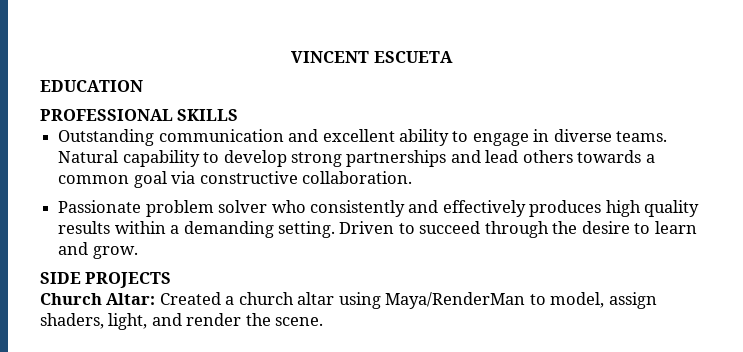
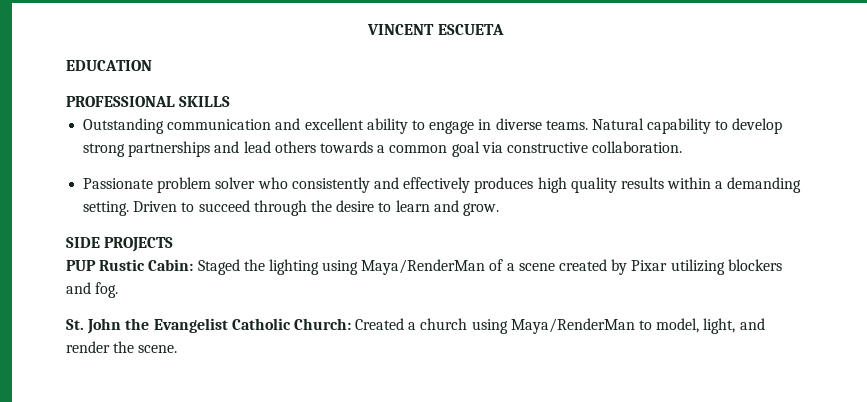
- Church Altar: Created a church altar using Maya/RenderMan to model, assign shaders, light, and render the scene.
+ PUP Rustic Cabin: Staged the lighting using Maya/RenderMan of a scene created by Pixar utilizing blockers and fog.
+ St. John the Evangelist Catholic Church: Created a church using Maya/RenderMan to model, light, and render the scene.

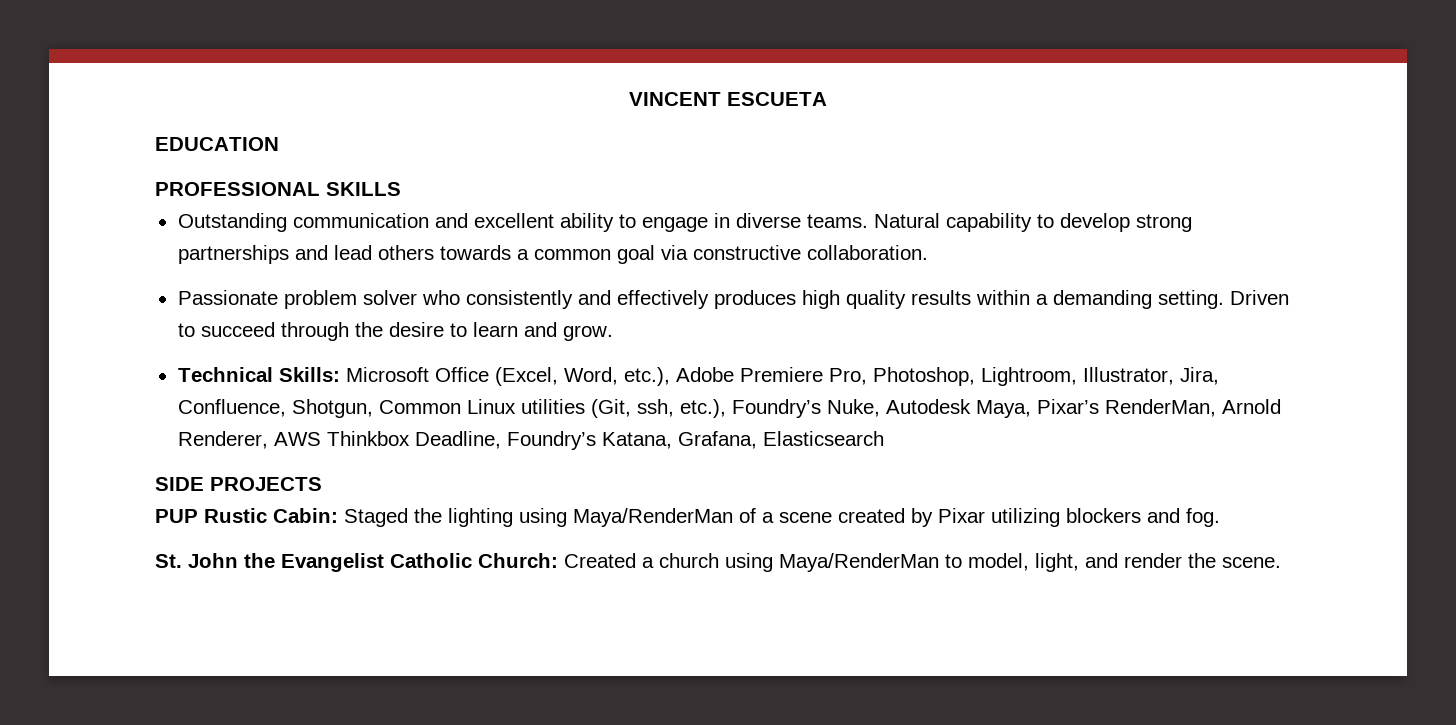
+ Technical Skills: Microsoft Office (Excel, Word, etc.), Adobe Premiere Pro, Photoshop, Lightroom, Illustrator, Jira, Confluence, Shotgun, Common Linux utilities (Git, ssh, etc.), Foundry’s Nuke, Autodesk Maya, Pixar’s RenderMan, Arnold Renderer, AWS Thinkbox Deadline, Foundry’s Katana, Grafana, Elasticsearch

